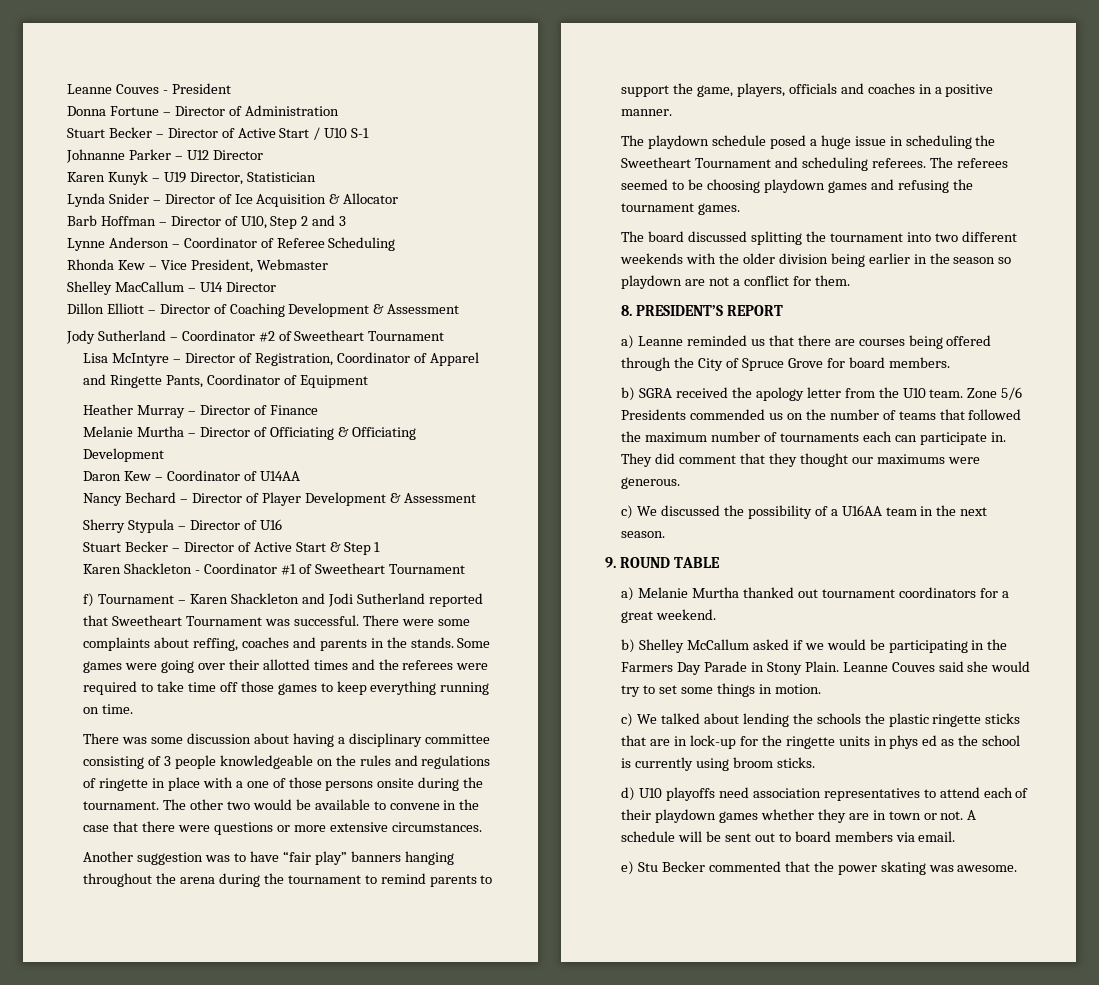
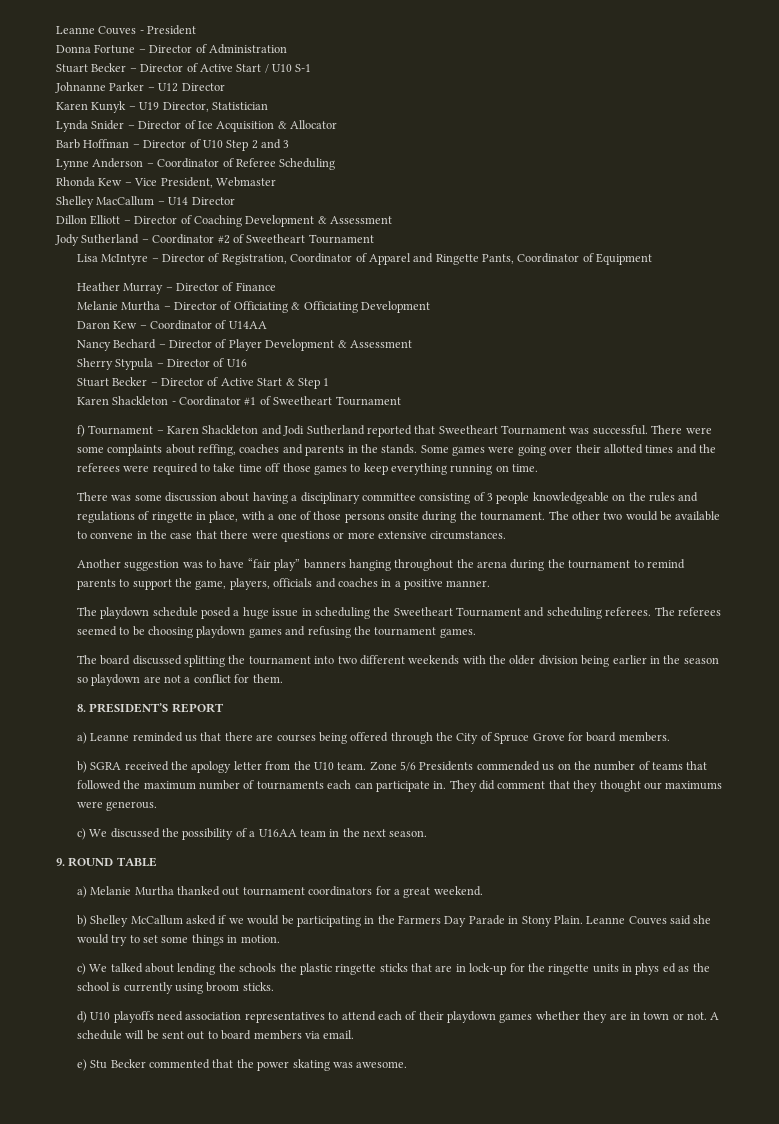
- Barb Hoffman – Director of U10, Step 2 and 3
+ Barb Hoffman – Director of U10 Step 2 and 3
- There was some discussion about having a disciplinary committee consisting of 3 people knowledgeable on the rules and regulations of ringette in place with a one of those persons onsite during the tournament.
+ There was some discussion about having a disciplinary committee consisting of 3 people knowledgeable on the rules and regulations of ringette in place, with a one of those persons onsite during the tournament.

